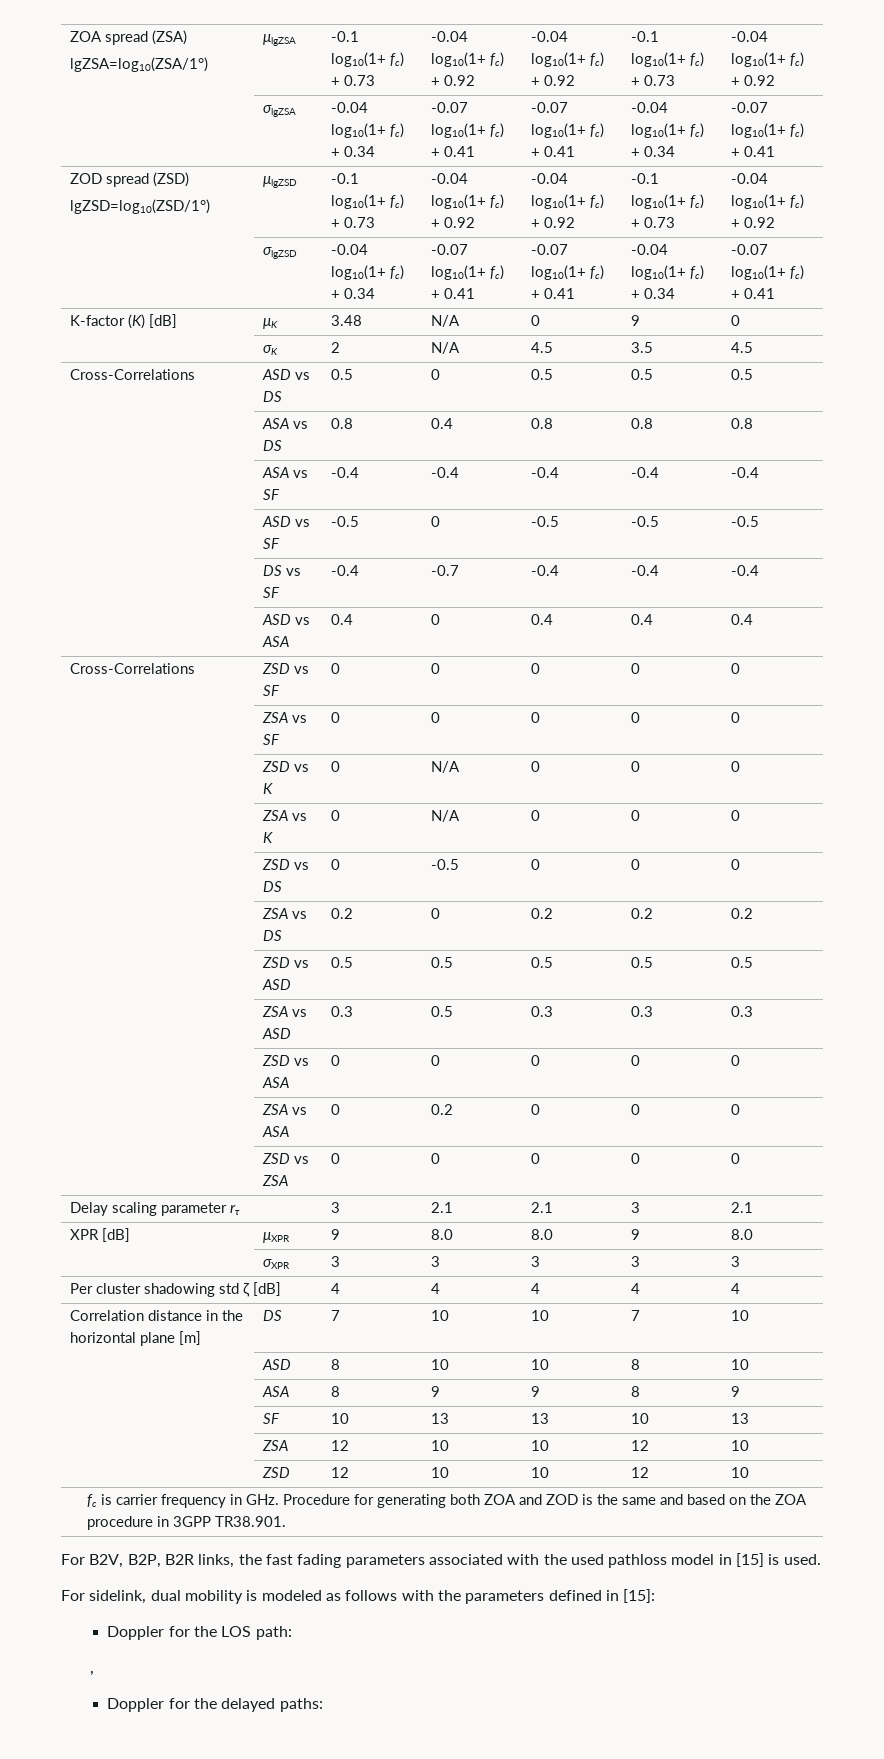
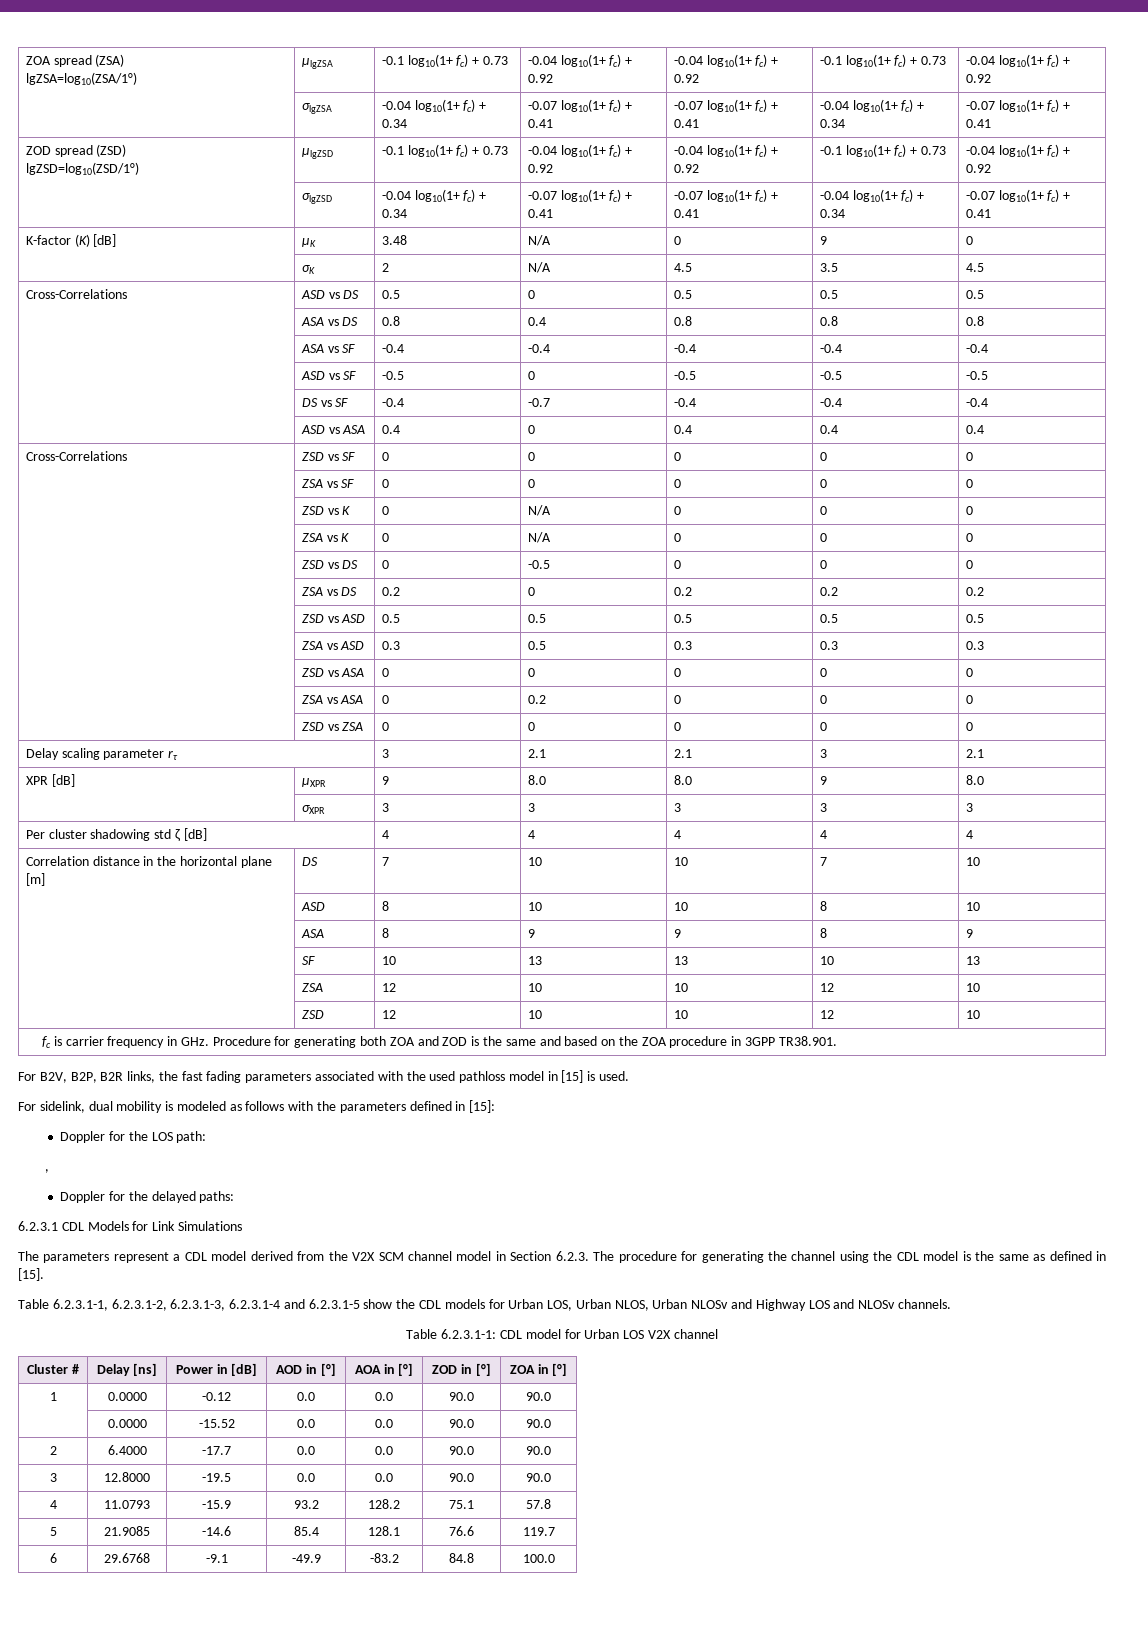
+ 6.2.3.1 CDL Models for Link Simulations
+ The parameters represent a CDL model derived from the V2X SCM channel model in Section 6.2.3. The procedure for generating the channel using the CDL model is the same as defined in [15].
+ Table 6.2.3.1-1, 6.2.3.1-2, 6.2.3.1-3, 6.2.3.1-4 and 6.2.3.1-5 show the CDL models for Urban LOS, Urban NLOS, Urban NLOSv and Highway LOS and NLOSv channels.
+ Table 6.2.3.1-1: CDL model for Urban LOS V2X channel
+ Cluster # | Delay [ns] | Power in [dB] | AOD in [°] | AOA in [°] | ZOD in [°] | ZOA in [°]
+ 1 | 0.0000 | -0.12 | 0.0 | 0.0 | 90.0 | 90.0
+ | 0.0000 | -15.52 | 0.0 | 0.0 | 90.0 | 90.0
+ 2 | 6.4000 | -17.7 | 0.0 | 0.0 | 90.0 | 90.0
+ 3 | 12.8000 | -19.5 | 0.0 | 0.0 | 90.0 | 90.0
+ 4 | 11.0793 | -15.9 | 93.2 | 128.2 | 75.1 | 57.8
+ 5 | 21.9085 | -14.6 | 85.4 | 128.1 | 76.6 | 119.7
+ 6 | 29.6768 | -9.1 | -49.9 | -83.2 | 84.8 | 100.0

